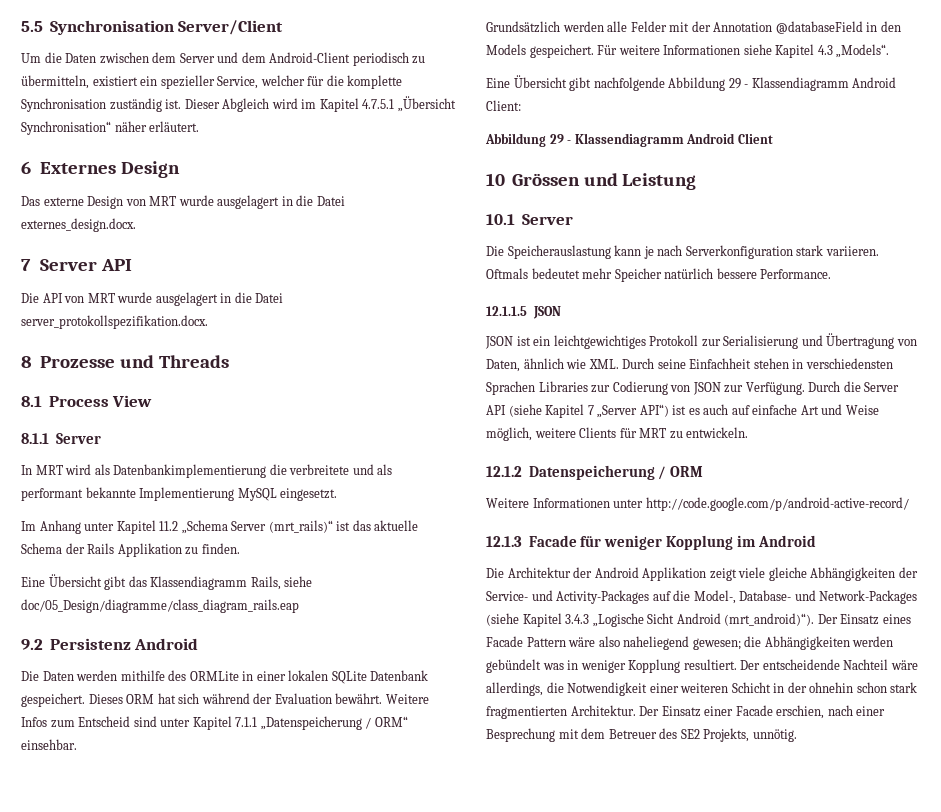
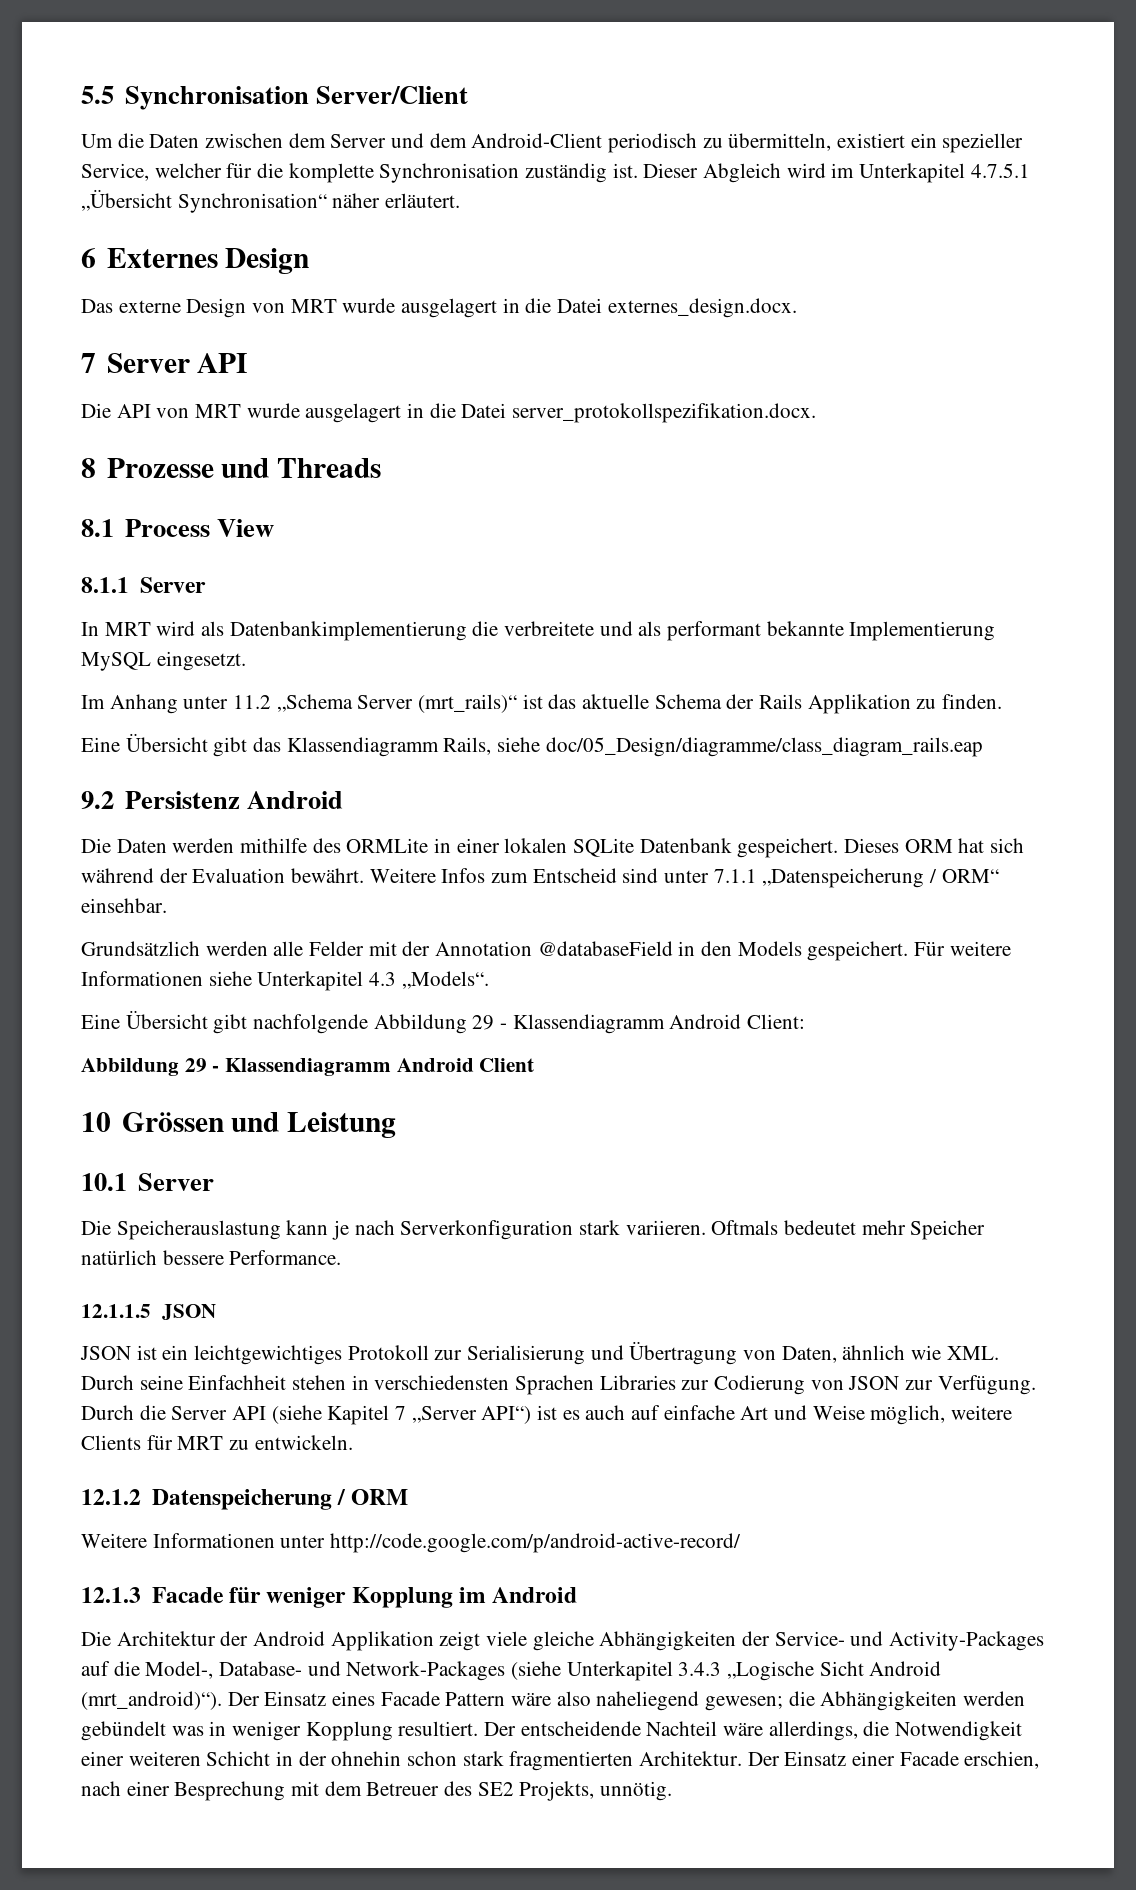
- Dieser Abgleich wird im Kapitel 4.7.5.1 „Übersicht Synchronisation“ näher erläutert.
+ Dieser Abgleich wird im Unterkapitel 4.7.5.1 „Übersicht Synchronisation“ näher erläutert.
- Im Anhang unter Kapitel 11.2 „Schema Server (mrt_rails)“ ist das aktuelle Schema der Rails Applikation zu finden.
+ Im Anhang unter 11.2 „Schema Server (mrt_rails)“ ist das aktuelle Schema der Rails Applikation zu finden.
- Weitere Infos zum Entscheid sind unter Kapitel 7.1.1 „Datenspeicherung / ORM“ einsehbar.
+ Weitere Infos zum Entscheid sind unter 7.1.1 „Datenspeicherung / ORM“ einsehbar.
- Für weitere Informationen siehe Kapitel 4.3 „Models“.
+ Für weitere Informationen siehe Unterkapitel 4.3 „Models“.
- Die Architektur der Android Applikation zeigt viele gleiche Abhängigkeiten der Service- und Activity-Packages auf die Model-, Database- und Network-Packages (siehe Kapitel 3.4.3 „Logische Sicht Android (mrt_android)“).
+ Die Architektur der Android Applikation zeigt viele gleiche Abhängigkeiten der Service- und Activity-Packages auf die Model-, Database- und Network-Packages (siehe Unterkapitel 3.4.3 „Logische Sicht Android (mrt_android)“).

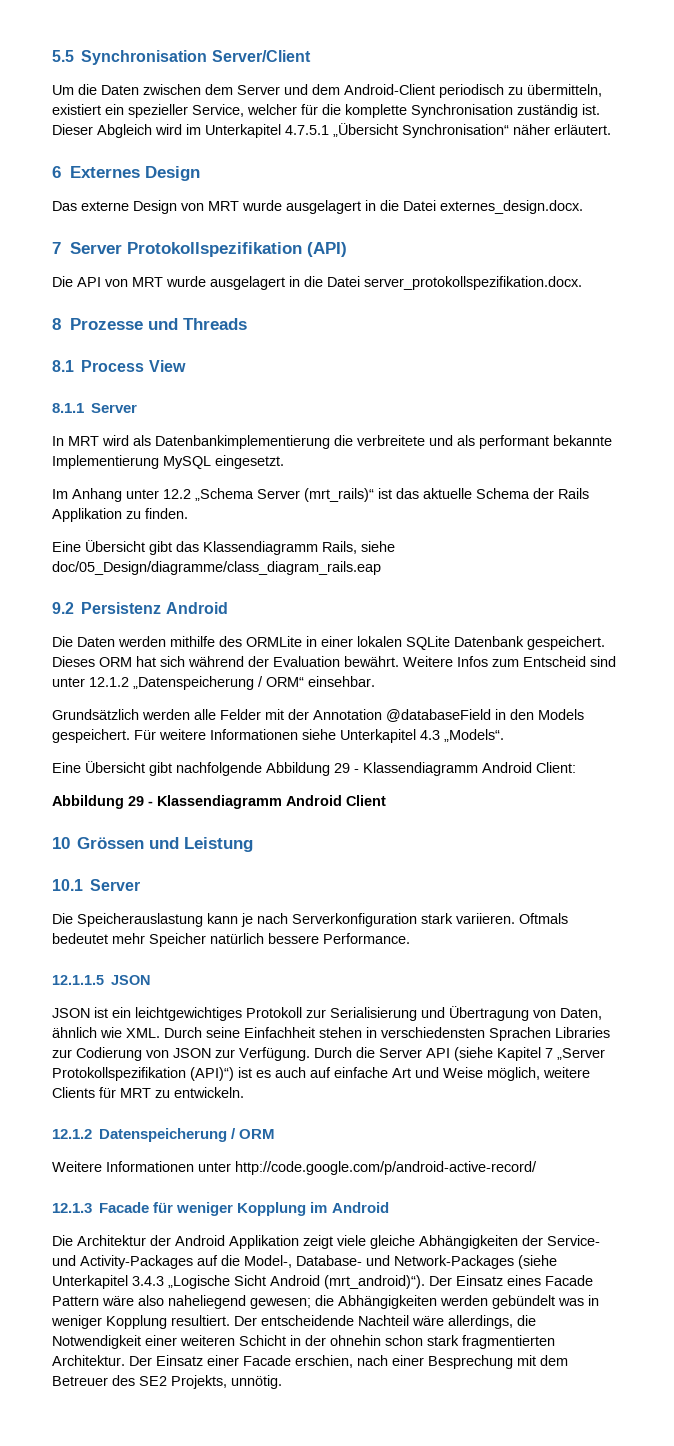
- 7 Server API
+ 7 Server Protokollspezifikation (API)
- Im Anhang unter 11.2 „Schema Server (mrt_rails)“ ist das aktuelle Schema der Rails Applikation zu finden.
+ Im Anhang unter 12.2 „Schema Server (mrt_rails)“ ist das aktuelle Schema der Rails Applikation zu finden.
- Weitere Infos zum Entscheid sind unter 7.1.1 „Datenspeicherung / ORM“ einsehbar.
+ Weitere Infos zum Entscheid sind unter 12.1.2 „Datenspeicherung / ORM“ einsehbar.
- Durch die Server API (siehe Kapitel 7 „Server API“) ist es auch auf einfache Art und Weise möglich, weitere Clients für MRT zu entwickeln.
+ Durch die Server API (siehe Kapitel 7 „Server Protokollspezifikation (API)“) ist es auch auf einfache Art und Weise möglich, weitere Clients für MRT zu entwickeln.

